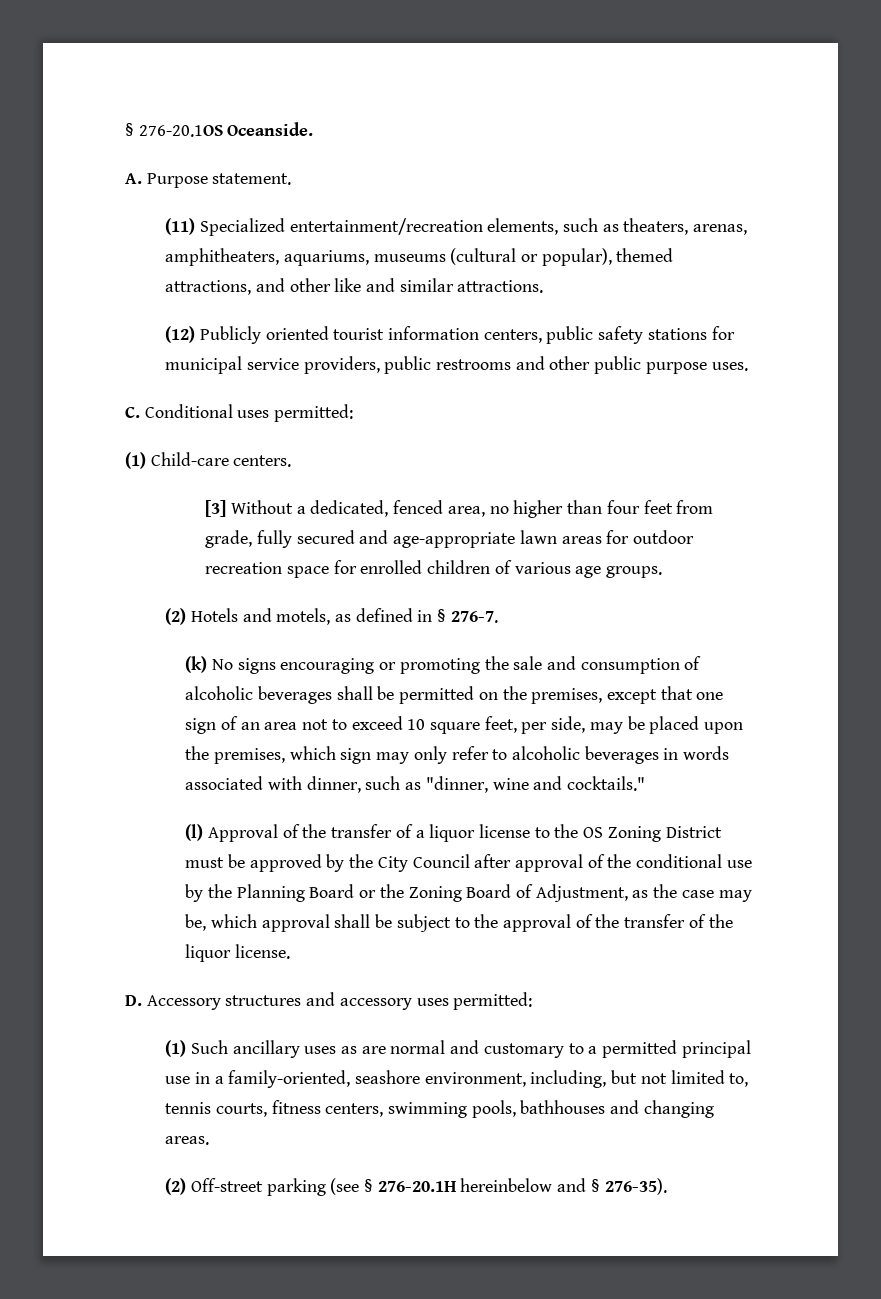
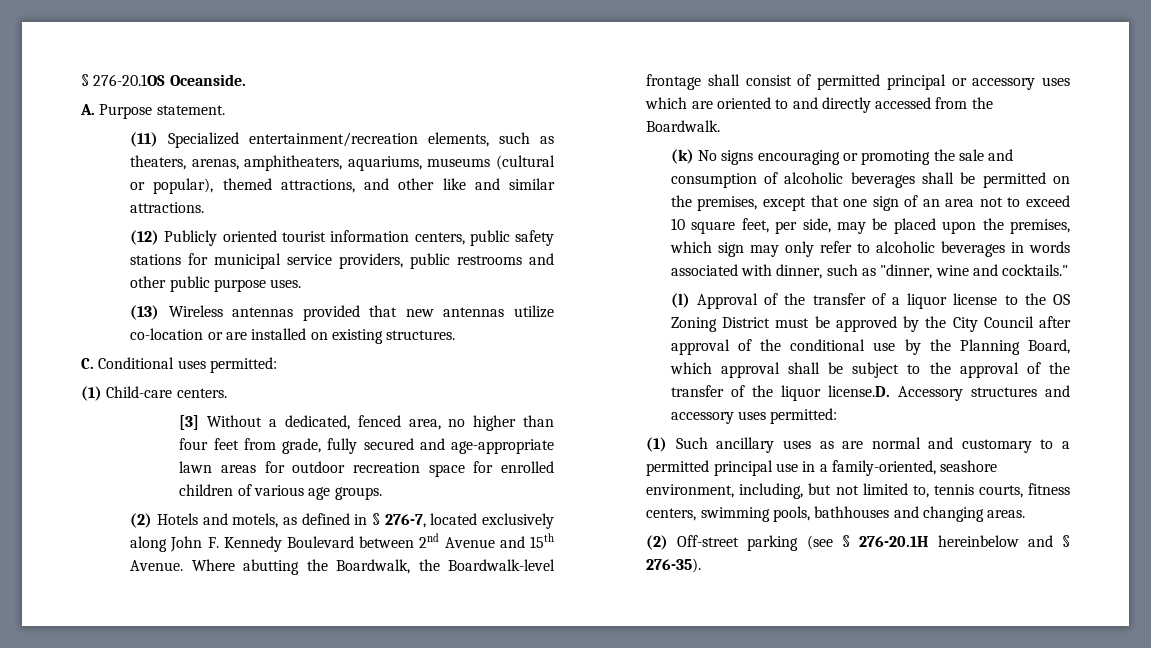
+ (13) Wireless antennas provided that new antennas utilize co-location or are installed on existing structures.
- (2) Hotels and motels, as defined in § 276-7.
+ (2) Hotels and motels, as defined in § 276-7, located exclusively along John F. Kennedy Boulevard between 2nd Avenue and 15th Avenue. Where abutting the Boardwalk, the Boardwalk-level frontage shall consist of permitted principal or accessory uses which are oriented to and directly accessed from the Boardwalk.
- (l) Approval of the transfer of a liquor license to the OS Zoning District must be approved by the City Council after approval of the conditional use by the Planning Board or the Zoning Board of Adjustment, as the case may be, which approval shall be subject to the approval of the transfer of the liquor license.
- D. Accessory structures and accessory uses permitted:
+ (l) Approval of the transfer of a liquor license to the OS Zoning District must be approved by the City Council after approval of the conditional use by the Planning Board, which approval shall be subject to the approval of the transfer of the liquor license.D. Accessory structures and accessory uses permitted:

